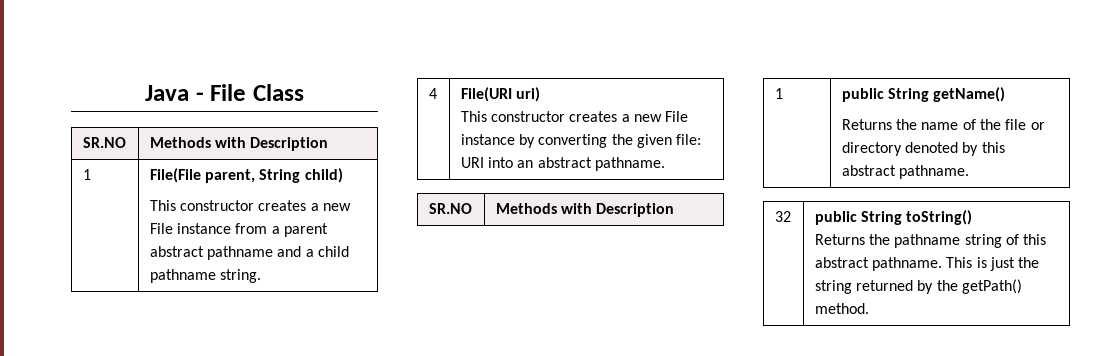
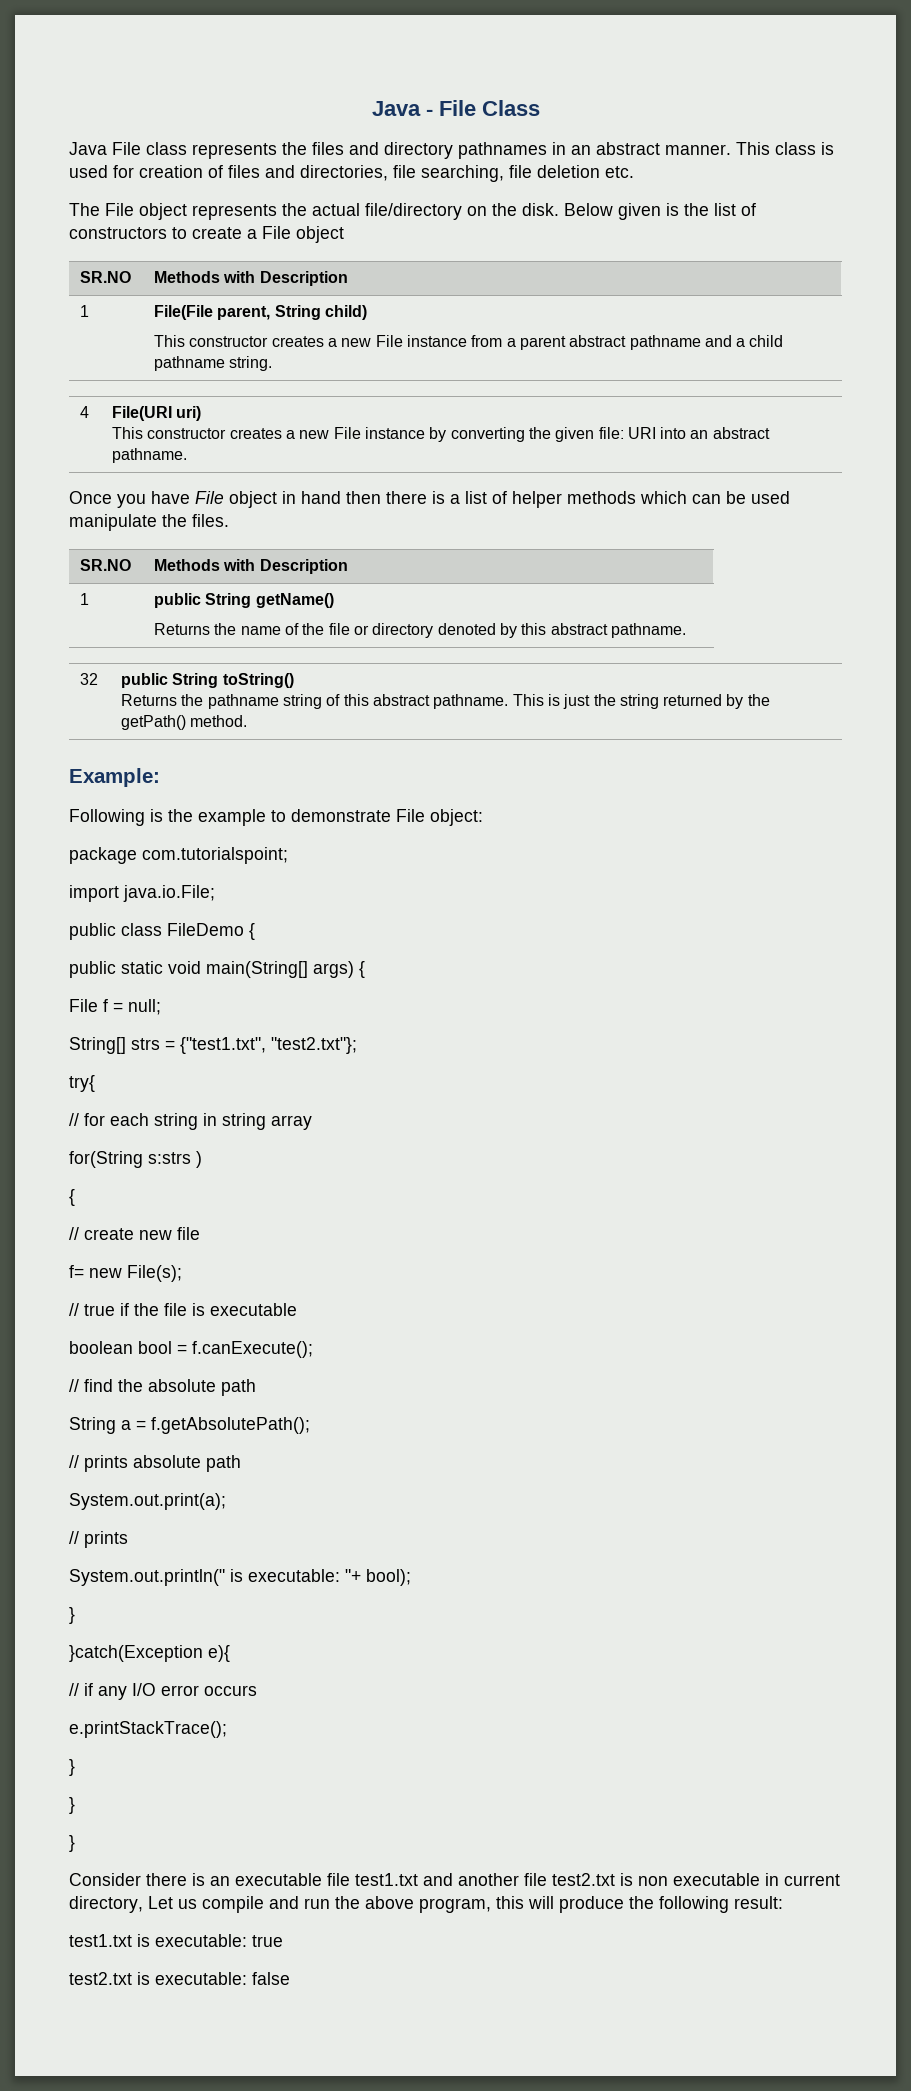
+ Java File class represents the files and directory pathnames in an abstract manner. This class is used for creation of files and directories, file searching, file deletion etc.
+ The File object represents the actual file/directory on the disk. Below given is the list of constructors to create a File object
+ Once you have File object in hand then there is a list of helper methods which can be used manipulate the files.
+ Example:
+ Following is the example to demonstrate File object:
+ package com.tutorialspoint;
+ import java.io.File;
+ public class FileDemo {
+ public static void main(String[] args) {
+ File f = null;
+ String[] strs = {"test1.txt", "test2.txt"};
+ try{
+ // for each string in string array
+ for(String s:strs )
+ {
+ // create new file
+ f= new File(s);
+ // true if the file is executable
+ boolean bool = f.canExecute();
+ // find the absolute path
+ String a = f.getAbsolutePath();
+ // prints absolute path
+ System.out.print(a);
+ // prints
+ System.out.println(" is executable: "+ bool);
+ }
+ }catch(Exception e){
+ // if any I/O error occurs
+ e.printStackTrace();
+ }
+ }
+ }
+ Consider there is an executable file test1.txt and another file test2.txt is non executable in current directory, Let us compile and run the above program, this will produce the following result:
+ test1.txt is executable: true
+ test2.txt is executable: false

